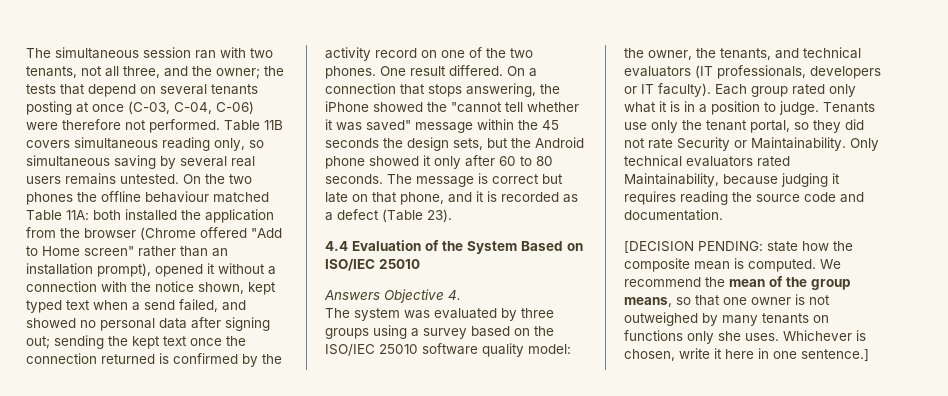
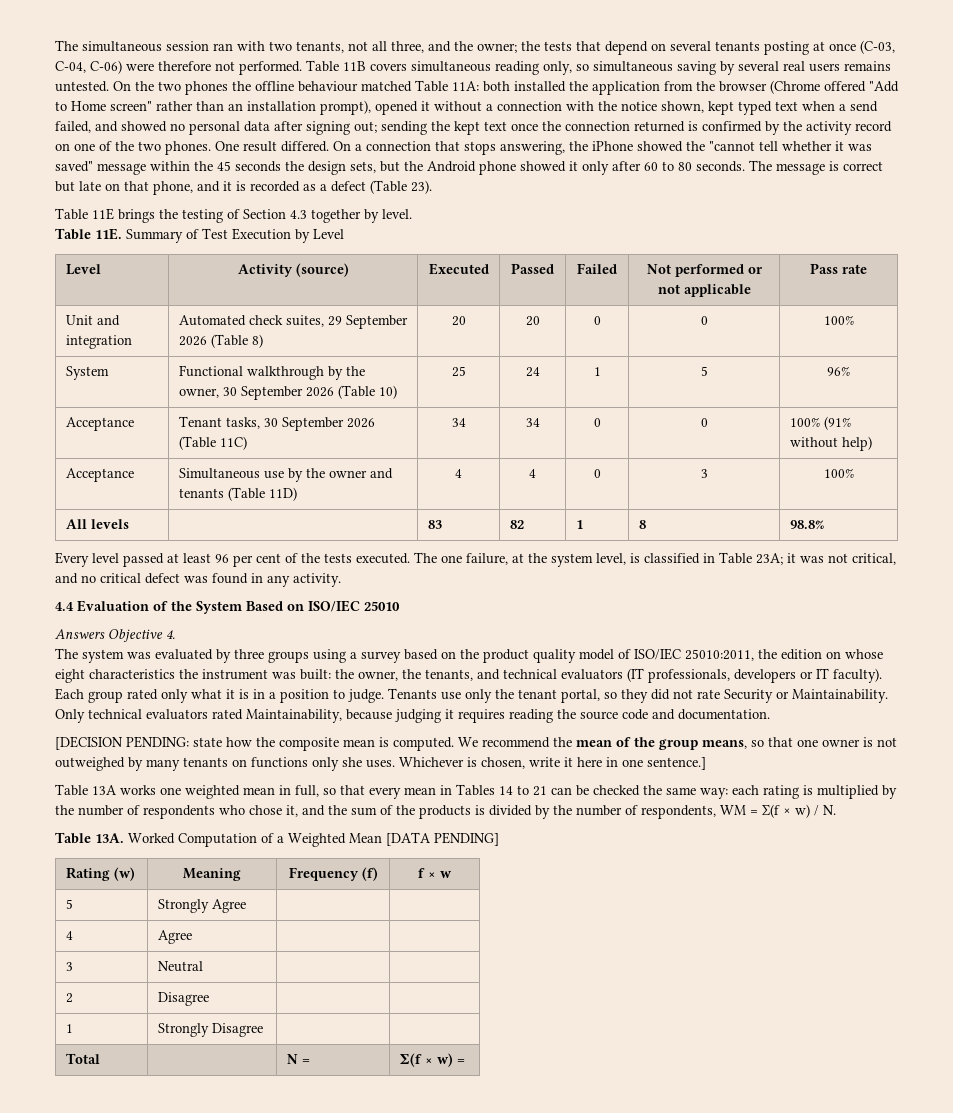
+ Table 11E brings the testing of Section 4.3 together by level.
+ Table 11E. Summary of Test Execution by Level
+ Level | Activity (source) | Executed | Passed | Failed | Not performed or not applicable | Pass rate
+ Unit and integration | Automated check suites, 29 September 2026 (Table 8) | 20 | 20 | 0 | 0 | 100%
+ System | Functional walkthrough by the owner, 30 September 2026 (Table 10) | 25 | 24 | 1 | 5 | 96%
+ Acceptance | Tenant tasks, 30 September 2026 (Table 11C) | 34 | 34 | 0 | 0 | 100% (91% without help)
+ Acceptance | Simultaneous use by the owner and tenants (Table 11D) | 4 | 4 | 0 | 3 | 100%
+ All levels | | 83 | 82 | 1 | 8 | 98.8%
+ Every level passed at least 96 per cent of the tests executed. The one failure, at the system level, is classified in Table 23A; it was not critical, and no critical defect was found in any activity.
- The system was evaluated by three groups using a survey based on the ISO/IEC 25010 software quality model: the owner, the tenants, and technical evaluators (IT professionals, developers or IT faculty).
+ The system was evaluated by three groups using a survey based on the product quality model of ISO/IEC 25010:2011, the edition on whose eight characteristics the instrument was built: the owner, the tenants, and technical evaluators (IT professionals, developers or IT faculty).
+ Table 13A works one weighted mean in full, so that every mean in Tables 14 to 21 can be checked the same way: each rating is multiplied by the number of respondents who chose it, and the sum of the products is divided by the number of respondents, WM = Σ(f × w) / N.
+ Table 13A. Worked Computation of a Weighted Mean [DATA PENDING]
+ Rating (w) | Meaning | Frequency (f) | f × w
+ 5 | Strongly Agree | |
+ 4 | Agree | |
+ 3 | Neutral | |
+ 2 | Disagree | |
+ 1 | Strongly Disagree | |
+ Total | | N = | Σ(f × w) =

